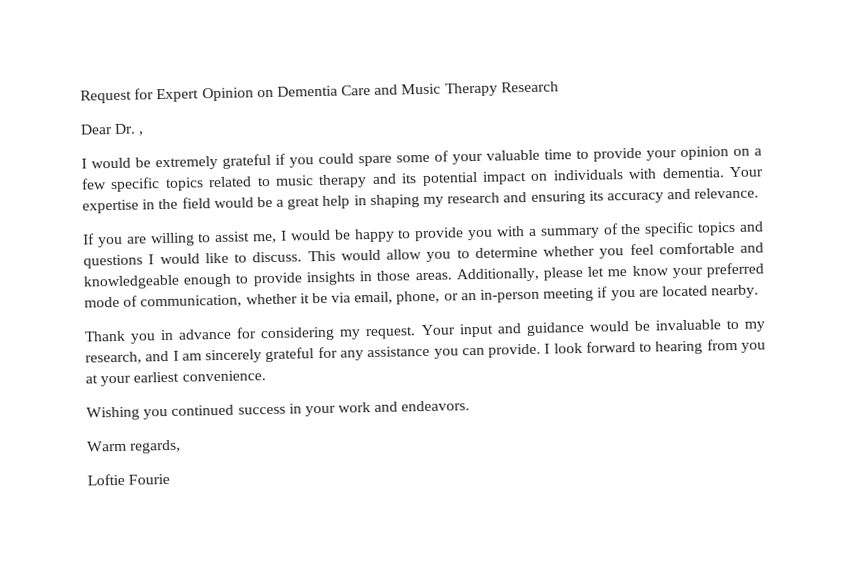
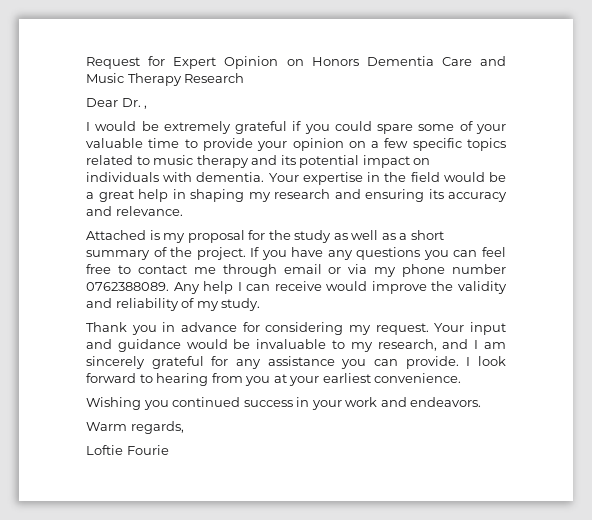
- Request for Expert Opinion on Dementia Care and Music Therapy Research
+ Request for Expert Opinion on Honors Dementia Care and Music Therapy Research
- If you are willing to assist me, I would be happy to provide you with a summary of the specific topics and questions I would like to discuss. This would allow you to determine whether you feel comfortable and knowledgeable enough to provide insights in those areas. Additionally, please let me know your preferred mode of communication, whether it be via email, phone, or an in-person meeting if you are located nearby.
+ Attached is my proposal for the study as well as a short summary of the project. If you have any questions you can feel free to contact me through email or via my phone number 0762388089. Any help I can receive would improve the validity and reliability of my study.

